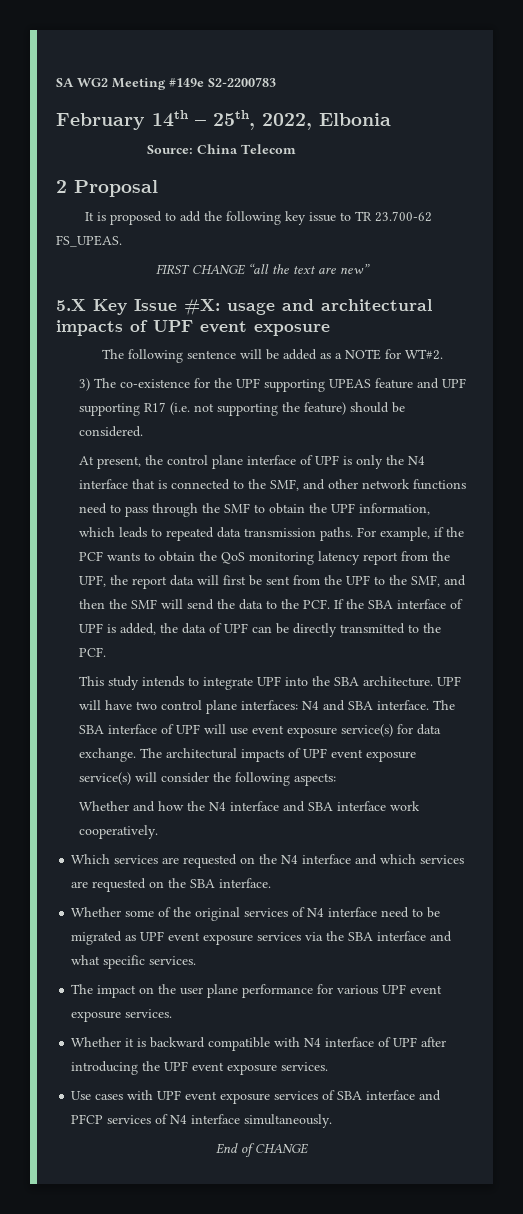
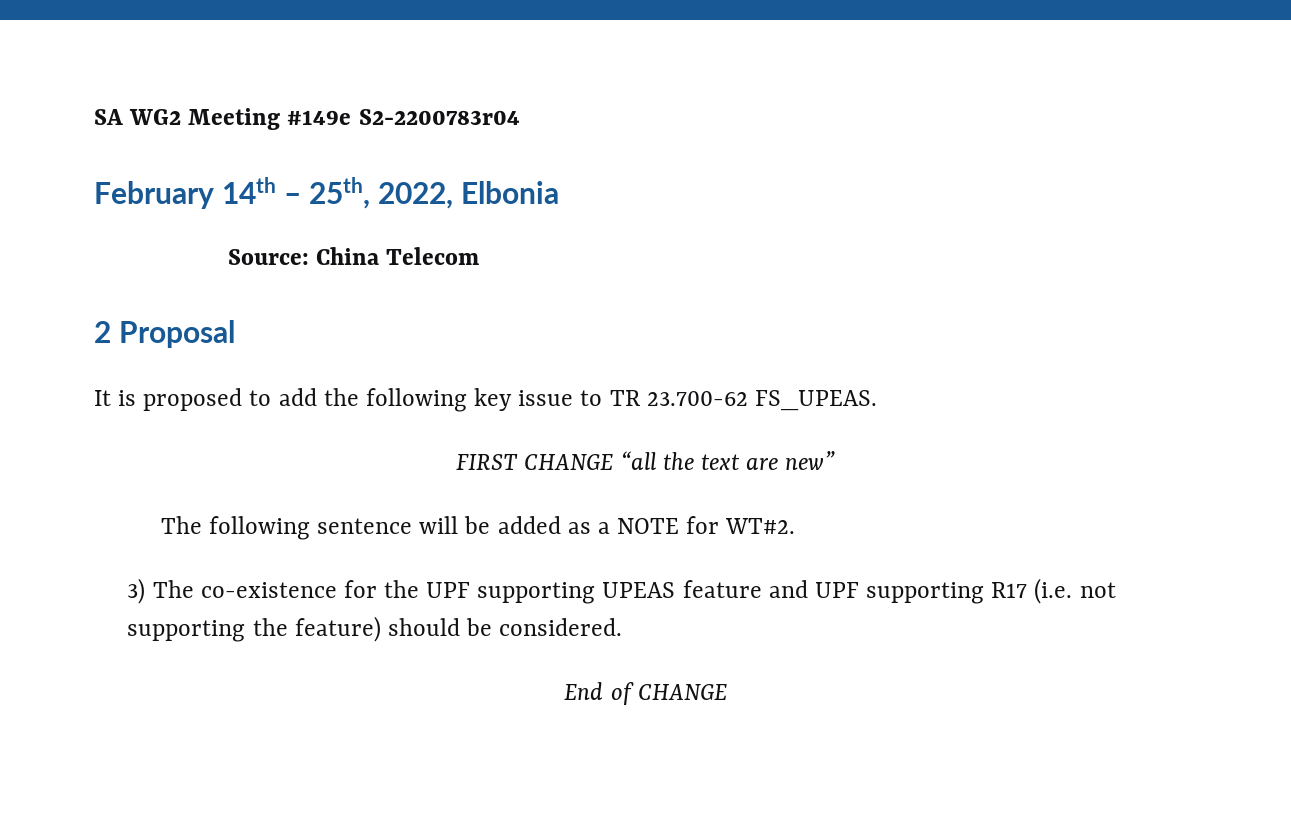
- SA WG2 Meeting #149e S2-2200783
+ SA WG2 Meeting #149e S2-2200783r04
- 5.X Key Issue #X: usage and architectural impacts of UPF event exposure
- At present, the control plane interface of UPF is only the N4 interface that is connected to the SMF, and other network functions need to pass through the SMF to obtain the UPF information, which leads to repeated data transmission paths. For example, if the PCF wants to obtain the QoS monitoring latency report from the UPF, the report data will first be sent from the UPF to the SMF, and then the SMF will send the data to the PCF. If the SBA interface of UPF is added, the data of UPF can be directly transmitted to the PCF.
- This study intends to integrate UPF into the SBA architecture. UPF will have two control plane interfaces: N4 and SBA interface. The SBA interface of UPF will use event exposure service(s) for data exchange. The architectural impacts of UPF event exposure service(s) will consider the following aspects:
- Whether and how the N4 interface and SBA interface work cooperatively.
- Which services are requested on the N4 interface and which services are requested on the SBA interface.
- Whether some of the original services of N4 interface need to be migrated as UPF event exposure services via the SBA interface and what specific services.
- The impact on the user plane performance for various UPF event exposure services.
- Whether it is backward compatible with N4 interface of UPF after introducing the UPF event exposure services.
- Use cases with UPF event exposure services of SBA interface and PFCP services of N4 interface simultaneously.

